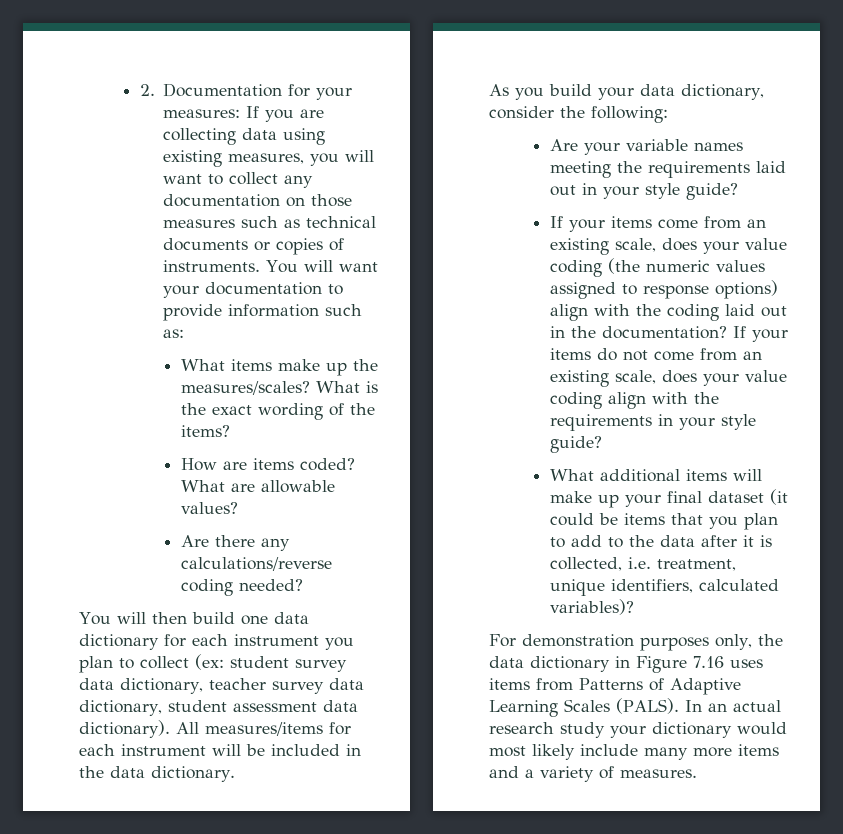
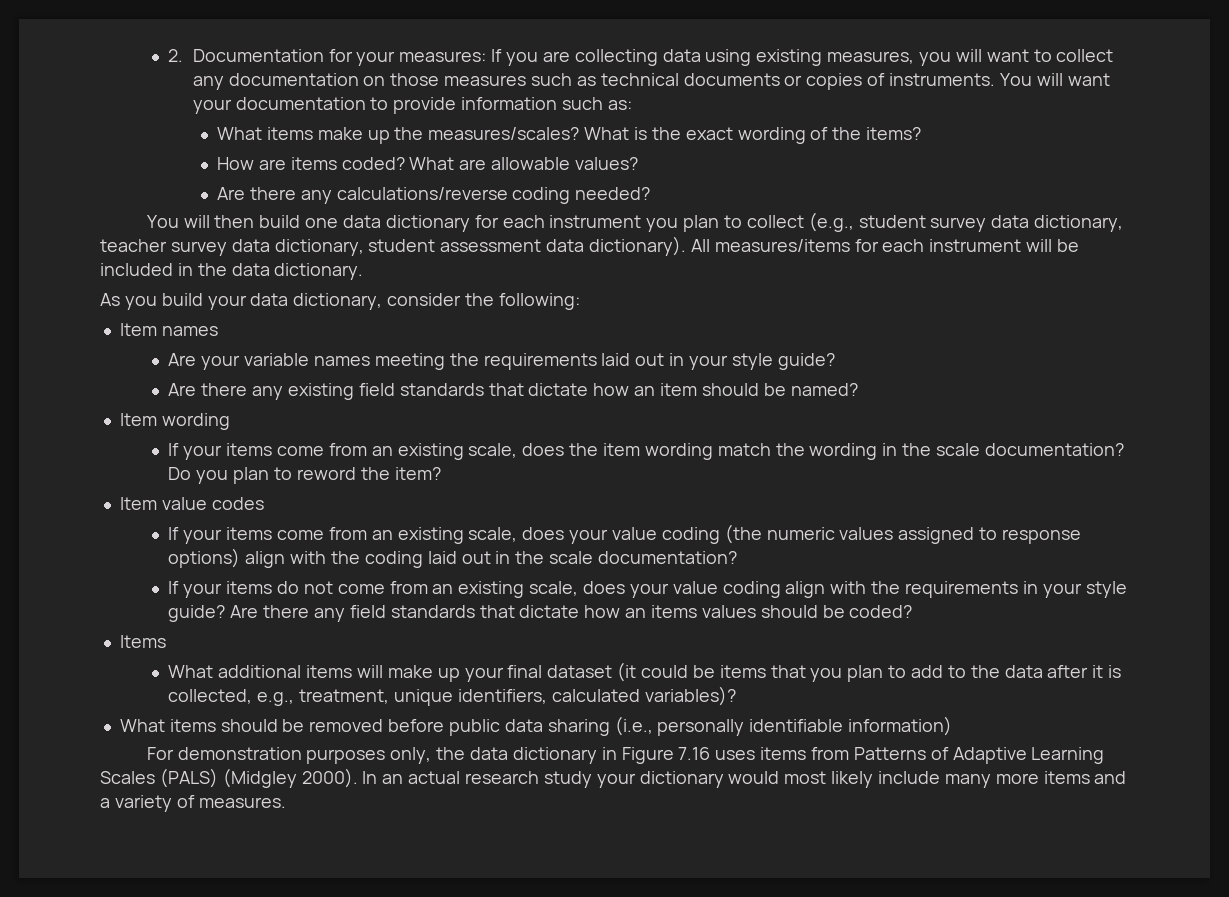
- You will then build one data dictionary for each instrument you plan to collect (ex: student survey data dictionary, teacher survey data dictionary, student assessment data dictionary).
+ You will then build one data dictionary for each instrument you plan to collect (e.g., student survey data dictionary, teacher survey data dictionary, student assessment data dictionary).
+ Item names
+ Are there any existing field standards that dictate how an item should be named?
+ Item wording
+ If your items come from an existing scale, does the item wording match the wording in the scale documentation? Do you plan to reword the item?
+ Item value codes
- If your items come from an existing scale, does your value coding (the numeric values assigned to response options) align with the coding laid out in the documentation? If your items do not come from an existing scale, does your value coding align with the requirements in your style guide?
+ If your items come from an existing scale, does your value coding (the numeric values assigned to response options) align with the coding laid out in the scale documentation?
+ If your items do not come from an existing scale, does your value coding align with the requirements in your style guide? Are there any field standards that dictate how an items values should be coded?
+ Items
- What additional items will make up your final dataset (it could be items that you plan to add to the data after it is collected, i.e. treatment, unique identifiers, calculated variables)?
+ What additional items will make up your final dataset (it could be items that you plan to add to the data after it is collected, e.g., treatment, unique identifiers, calculated variables)?
+ What items should be removed before public data sharing (i.e., personally identifiable information)
- For demonstration purposes only, the data dictionary in Figure 7.16 uses items from Patterns of Adaptive Learning Scales (PALS).
+ For demonstration purposes only, the data dictionary in Figure 7.16 uses items from Patterns of Adaptive Learning Scales (PALS) (Midgley 2000).

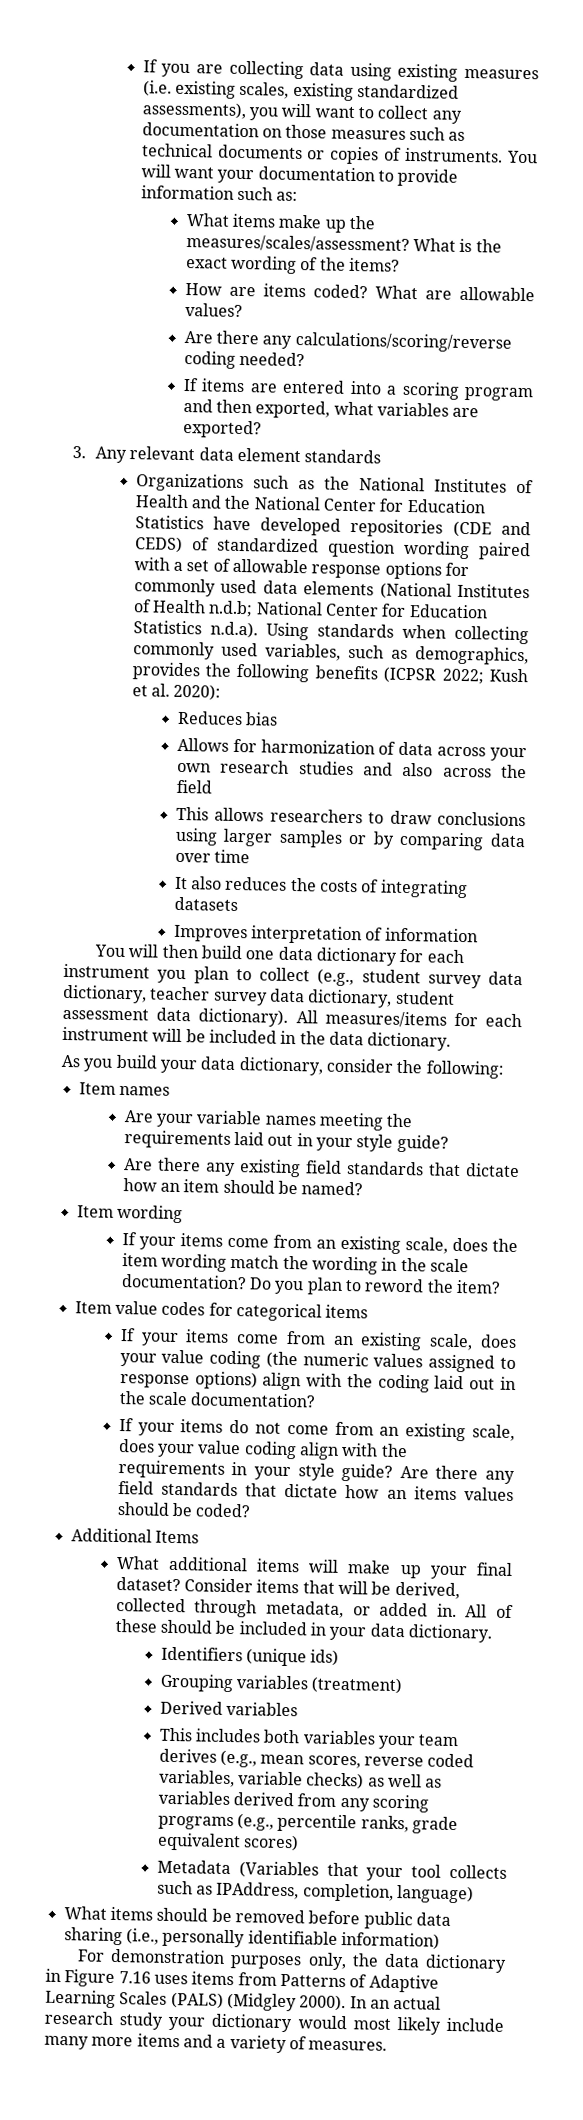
- 2. Documentation for your measures: If you are collecting data using existing measures, you will want to collect any documentation on those measures such as technical documents or copies of instruments.
+ If you are collecting data using existing measures (i.e. existing scales, existing standardized assessments), you will want to collect any documentation on those measures such as technical documents or copies of instruments.
- What items make up the measures/scales?
+ What items make up the measures/scales/assessment?
- Are there any calculations/reverse coding needed?
+ Are there any calculations/scoring/reverse coding needed?
+ If items are entered into a scoring program and then exported, what variables are exported?
+ 3. Any relevant data element standards
+ Organizations such as the National Institutes of Health and the National Center for Education Statistics have developed repositories (CDE and CEDS) of standardized question wording paired with a set of allowable response options for commonly used data elements (National Institutes of Health n.d.b; National Center for Education Statistics n.d.a). Using standards when collecting commonly used variables, such as demographics, provides the following benefits (ICPSR 2022; Kush et al. 2020):
+ Reduces bias
+ Allows for harmonization of data across your own research studies and also across the field
+ This allows researchers to draw conclusions using larger samples or by comparing data over time
+ It also reduces the costs of integrating datasets
+ Improves interpretation of information
- Item value codes
+ Item value codes for categorical items
- Items
+ Additional Items
- What additional items will make up your final dataset (it could be items that you plan to add to the data after it is collected, e.g., treatment, unique identifiers, calculated variables)?
+ What additional items will make up your final dataset? Consider items that will be derived, collected through metadata, or added in. All of these should be included in your data dictionary.
+ Identifiers (unique ids)
+ Grouping variables (treatment)
+ Derived variables
+ This includes both variables your team derives (e.g., mean scores, reverse coded variables, variable checks) as well as variables derived from any scoring programs (e.g., percentile ranks, grade equivalent scores)
+ Metadata (Variables that your tool collects such as IPAddress, completion, language)

